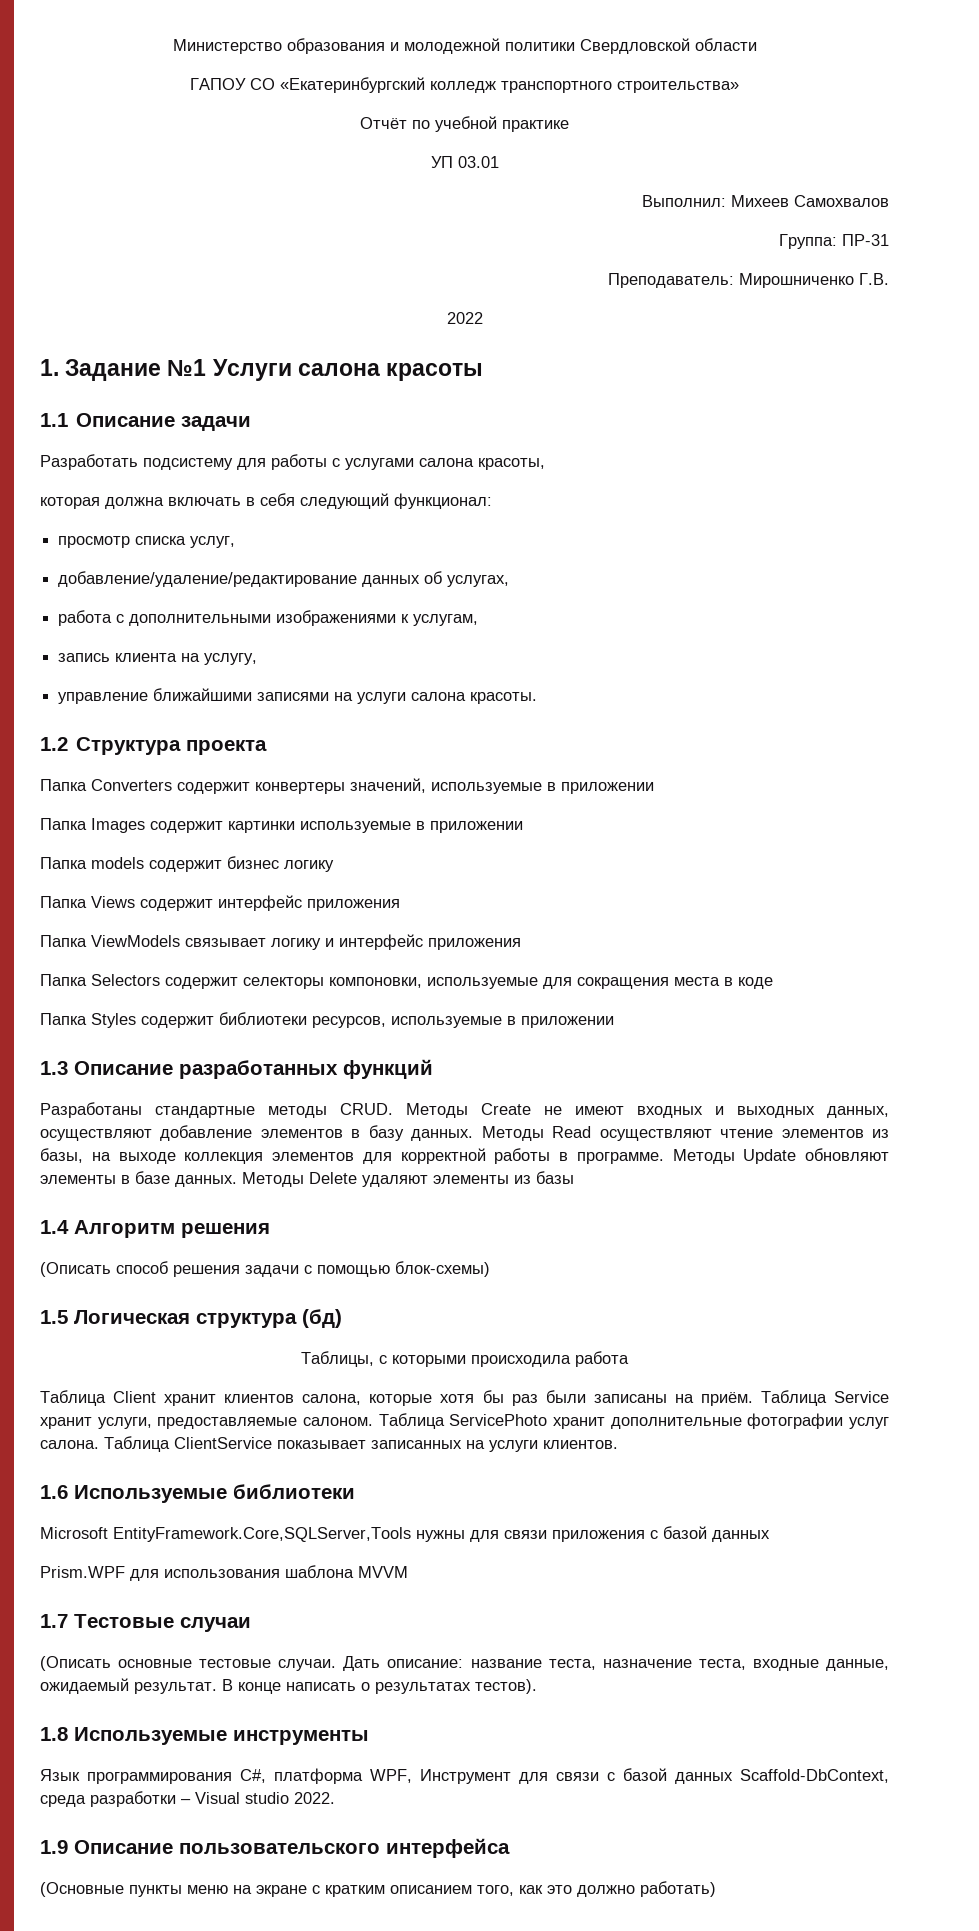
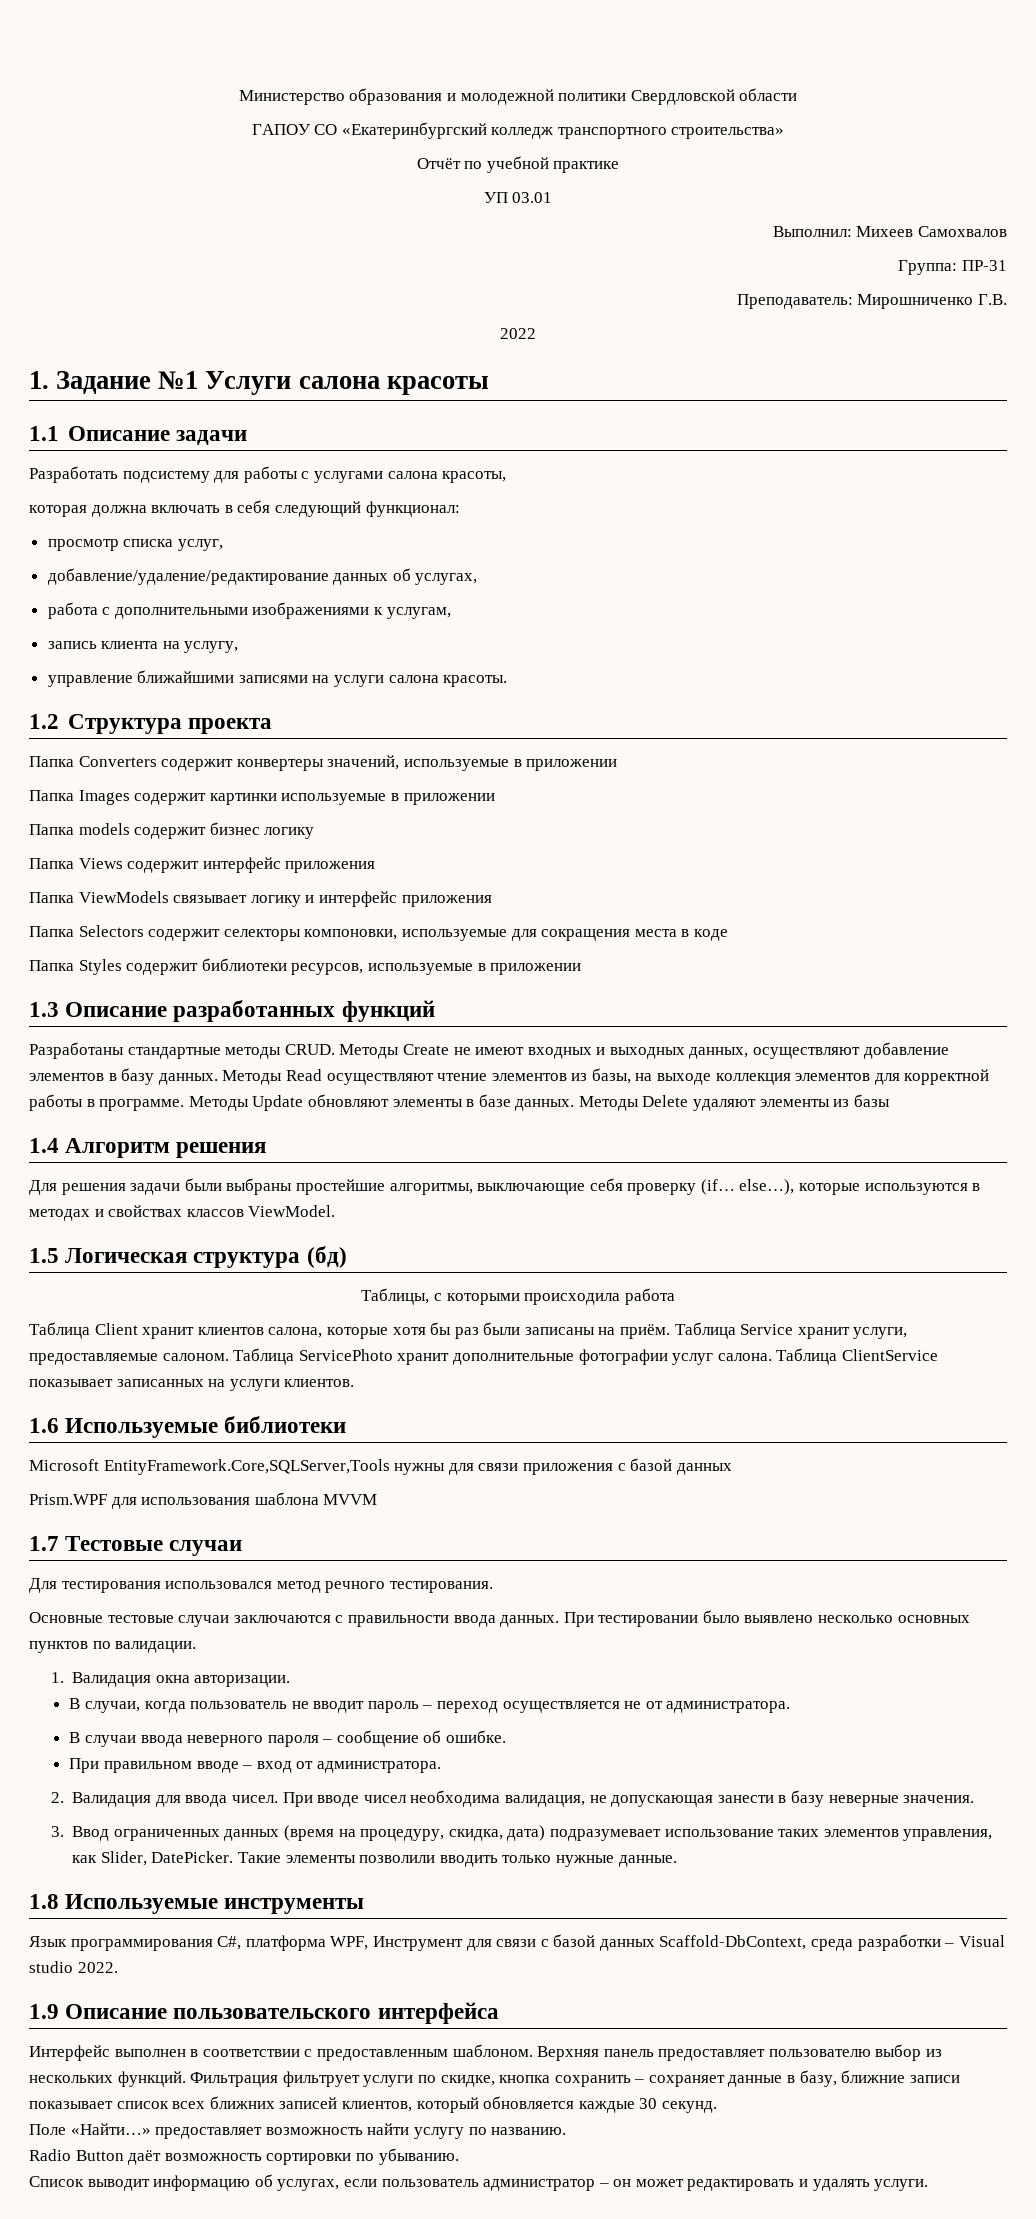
- (Описать способ решения задачи с помощью блок-схемы)
+ Для решения задачи были выбраны простейшие алгоритмы, выключающие себя проверку (if… else…), которые используются в методах и свойствах классов ViewModel.
- (Описать основные тестовые случаи. Дать описание: название теста, назначение теста, входные данные, ожидаемый результат. В конце написать о результатах тестов).
+ Для тестирования использовался метод речного тестирования.
+ Основные тестовые случаи заключаются с правильности ввода данных. При тестировании было выявлено несколько основных пунктов по валидации.
+ 1. Валидация окна авторизации.
+ В случаи, когда пользователь не вводит пароль – переход осуществляется не от администратора.
+ В случаи ввода неверного пароля – сообщение об ошибке.
+ При правильном вводе – вход от администратора.
+ 2. Валидация для ввода чисел. При вводе чисел необходима валидация, не допускающая занести в базу неверные значения.
+ 3. Ввод ограниченных данных (время на процедуру, скидка, дата) подразумевает использование таких элементов управления, как Slider, DatePicker. Такие элементы позволили вводить только нужные данные.
- (Основные пункты меню на экране с кратким описанием того, как это должно работать)
+ Интерфейс выполнен в соответствии с предоставленным шаблоном. Верхняя панель предоставляет пользователю выбор из нескольких функций. Фильтрация фильтрует услуги по скидке, кнопка сохранить – сохраняет данные в базу, ближние записи показывает список всех ближних записей клиентов, который обновляется каждые 30 секунд.
+ Поле «Найти…» предоставляет возможность найти услугу по названию.
+ Radio Button даёт возможность сортировки по убыванию.
+ Список выводит информацию об услугах, если пользователь администратор – он может редактировать и удалять услуги.

